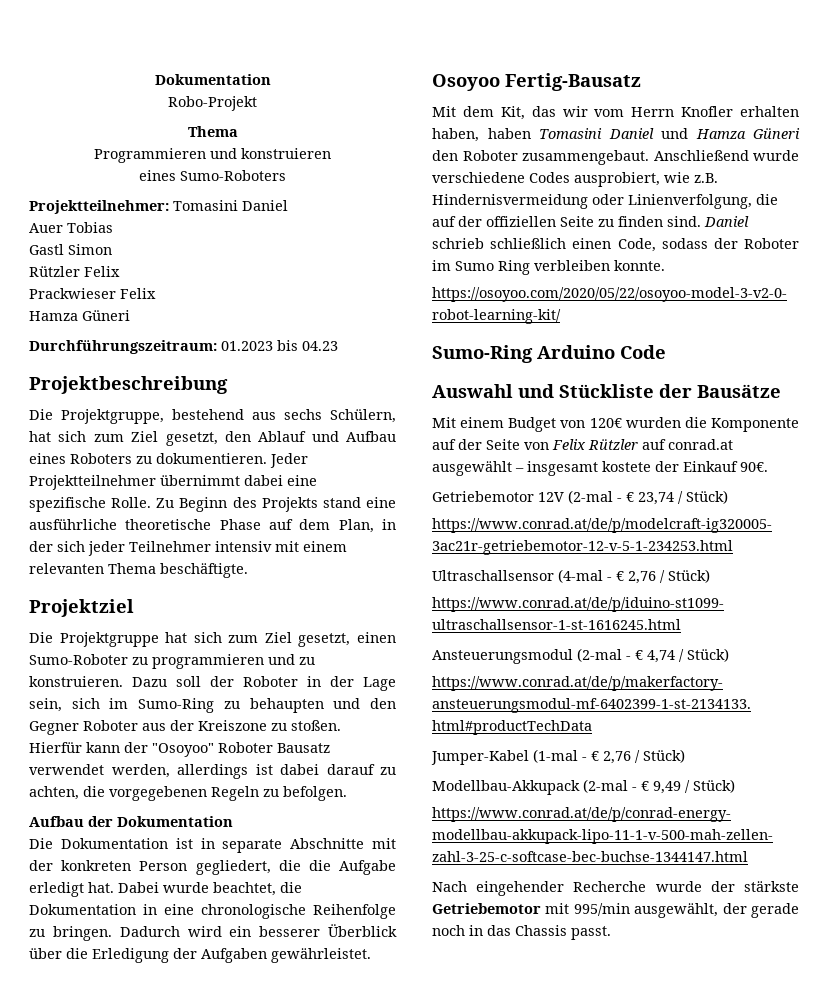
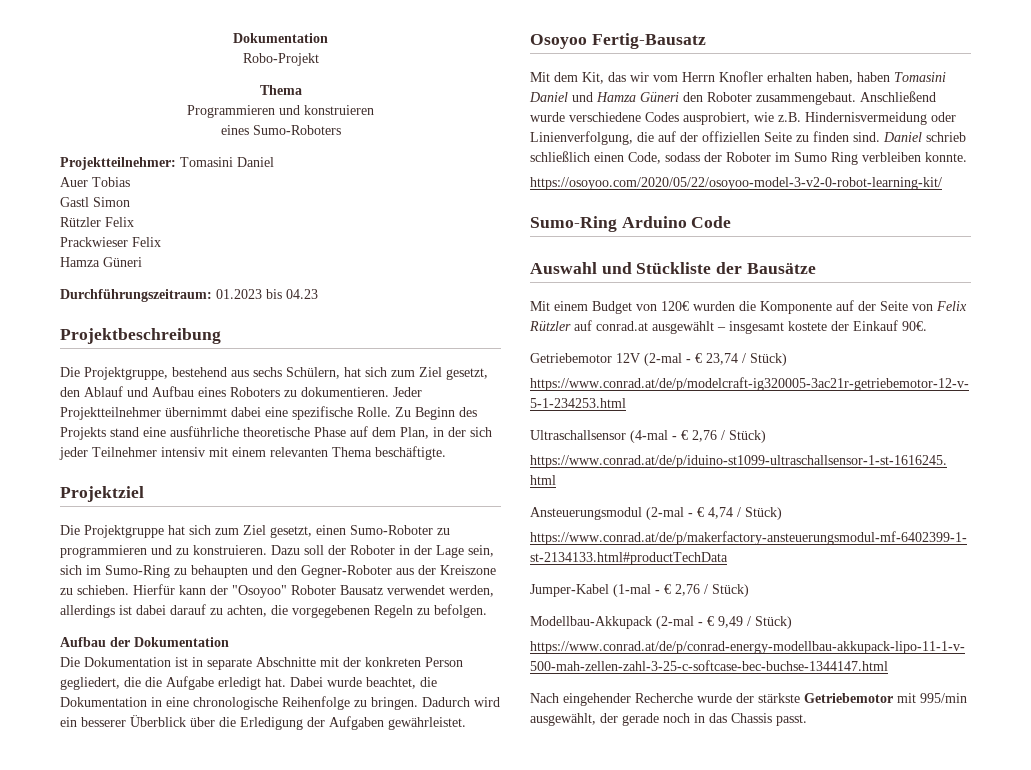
- Dazu soll der Roboter in der Lage sein, sich im Sumo-Ring zu behaupten und den Gegner Roboter aus der Kreiszone zu stoßen.
+ Dazu soll der Roboter in der Lage sein, sich im Sumo-Ring zu behaupten und den Gegner-Roboter aus der Kreiszone zu schieben.

